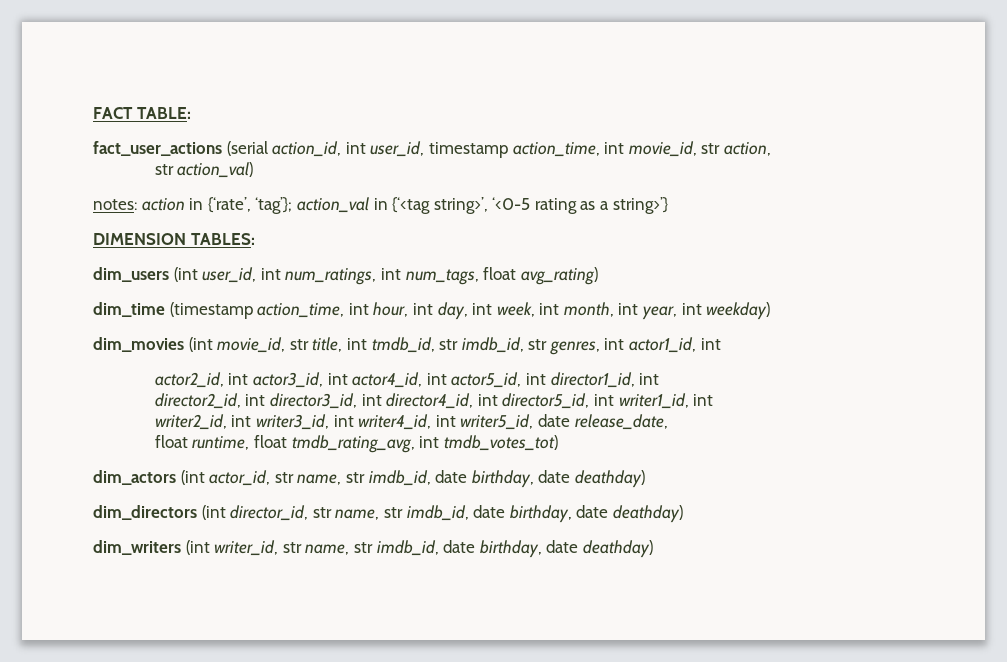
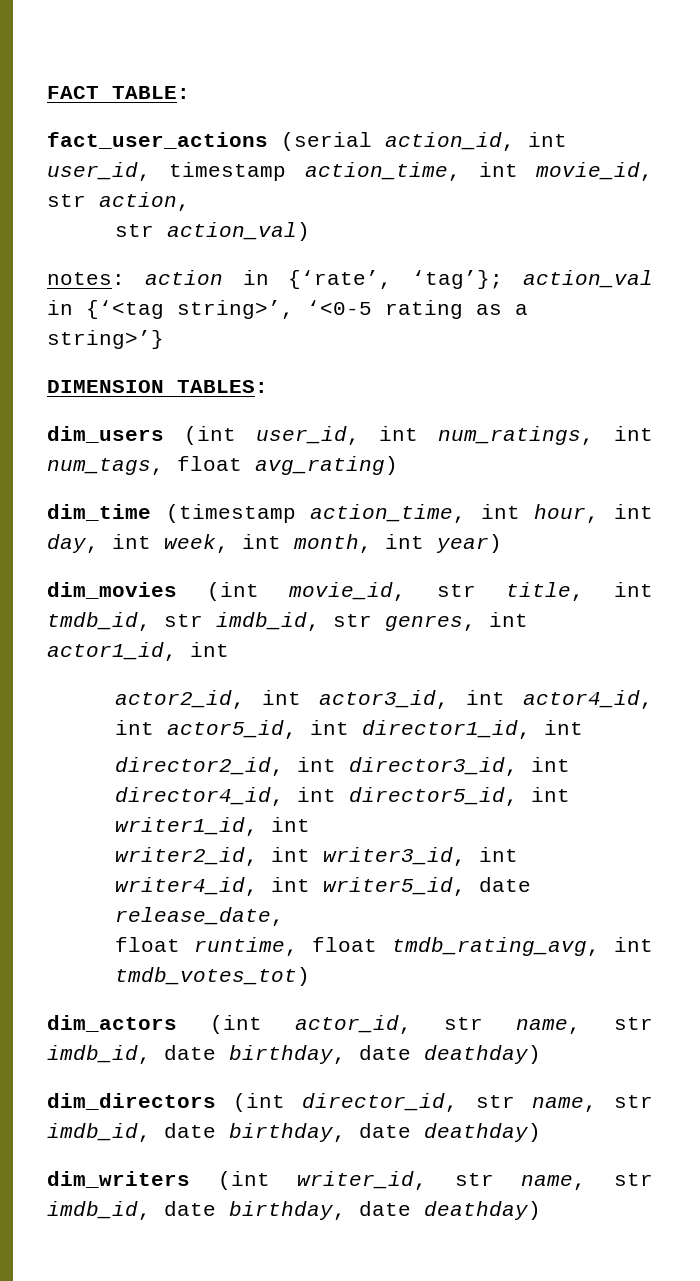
- dim_time (timestamp action_time, int hour, int day, int week, int month, int year, int weekday)
+ dim_time (timestamp action_time, int hour, int day, int week, int month, int year)

